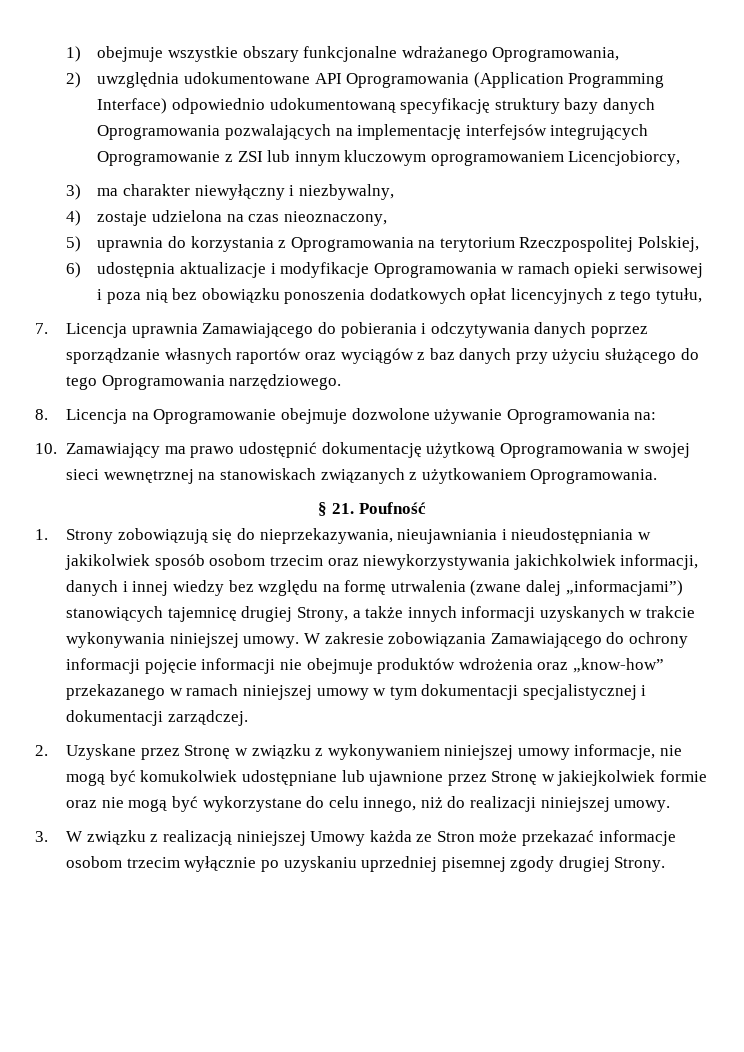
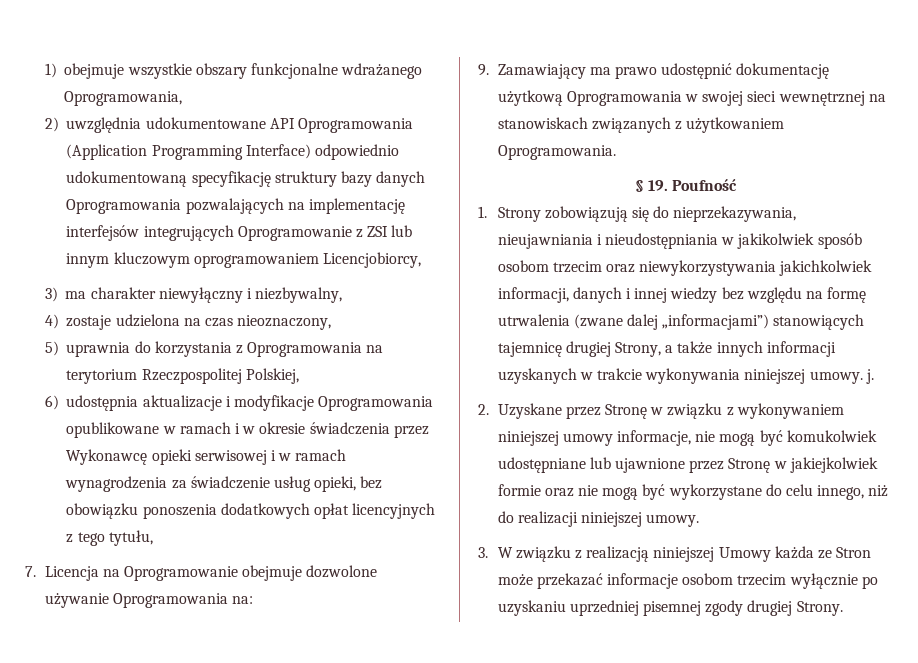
- 6) udostępnia aktualizacje i modyfikacje Oprogramowania w ramach opieki serwisowej i poza nią bez obowiązku ponoszenia dodatkowych opłat licencyjnych z tego tytułu,
+ 6) udostępnia aktualizacje i modyfikacje Oprogramowania opublikowane w ramach i w okresie świadczenia przez Wykonawcę opieki serwisowej i w ramach wynagrodzenia za świadczenie usług opieki, bez obowiązku ponoszenia dodatkowych opłat licencyjnych z tego tytułu,
- 7. Licencja uprawnia Zamawiającego do pobierania i odczytywania danych poprzez sporządzanie własnych raportów oraz wyciągów z baz danych przy użyciu służącego do tego Oprogramowania narzędziowego.
- 8. Licencja na Oprogramowanie obejmuje dozwolone używanie Oprogramowania na:
+ 7. Licencja na Oprogramowanie obejmuje dozwolone używanie Oprogramowania na:
- 10. Zamawiający ma prawo udostępnić dokumentację użytkową Oprogramowania w swojej sieci wewnętrznej na stanowiskach związanych z użytkowaniem Oprogramowania.
+ 9. Zamawiający ma prawo udostępnić dokumentację użytkową Oprogramowania w swojej sieci wewnętrznej na stanowiskach związanych z użytkowaniem Oprogramowania.
- § 21. Poufność
+ § 19. Poufność
- 1. Strony zobowiązują się do nieprzekazywania, nieujawniania i nieudostępniania w jakikolwiek sposób osobom trzecim oraz niewykorzystywania jakichkolwiek informacji, danych i innej wiedzy bez względu na formę utrwalenia (zwane dalej „informacjami”) stanowiących tajemnicę drugiej Strony, a także innych informacji uzyskanych w trakcie wykonywania niniejszej umowy. W zakresie zobowiązania Zamawiającego do ochrony informacji pojęcie informacji nie obejmuje produktów wdrożenia oraz „know-how” przekazanego w ramach niniejszej umowy w tym dokumentacji specjalistycznej i dokumentacji zarządczej.
+ 1. Strony zobowiązują się do nieprzekazywania, nieujawniania i nieudostępniania w jakikolwiek sposób osobom trzecim oraz niewykorzystywania jakichkolwiek informacji, danych i innej wiedzy bez względu na formę utrwalenia (zwane dalej „informacjami”) stanowiących tajemnicę drugiej Strony, a także innych informacji uzyskanych w trakcie wykonywania niniejszej umowy. j.

